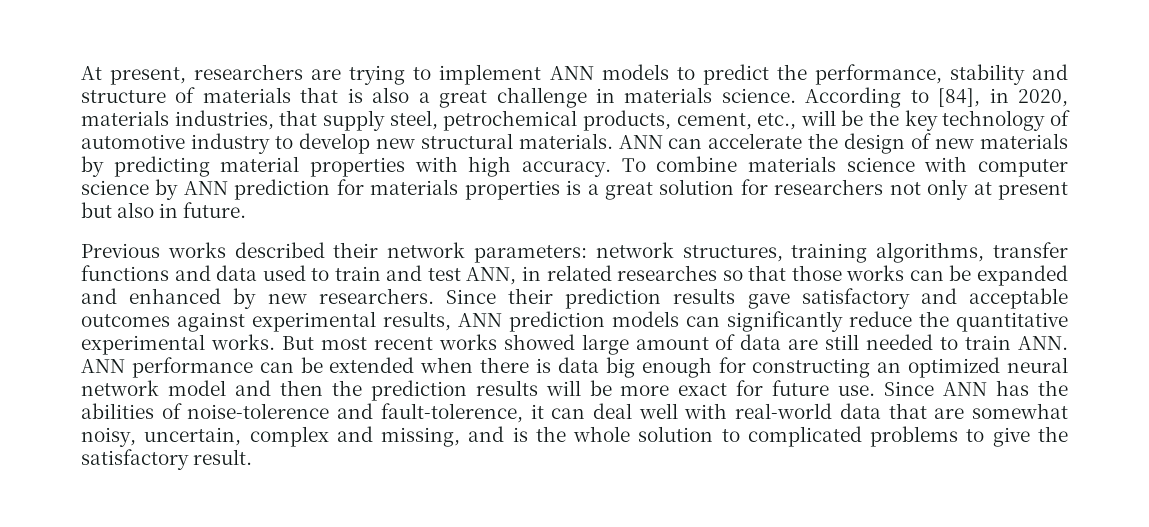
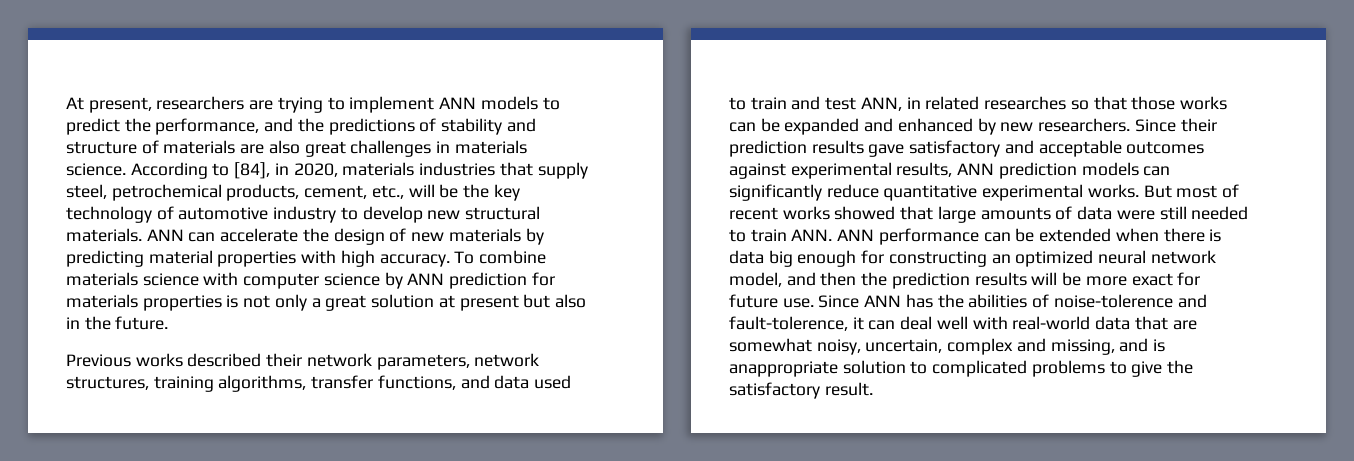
- At present, researchers are trying to implement ANN models to predict the performance, stability and structure of materials that is also a great challenge in materials science.
+ At present, researchers are trying to implement ANN models to predict the performance, and the predictions of stability and structure of materials are also great challenges in materials science.
- According to [84], in 2020, materials industries, that supply steel, petrochemical products, cement, etc., will be the key technology of automotive industry to develop new structural materials.
+ According to [84], in 2020, materials industries that supply steel, petrochemical products, cement, etc., will be the key technology of automotive industry to develop new structural materials.
- To combine materials science with computer science by ANN prediction for materials properties is a great solution for researchers not only at present but also in future.
+ To combine materials science with computer science by ANN prediction for materials properties is not only a great solution at present but also in the future.
- Previous works described their network parameters: network structures, training algorithms, transfer functions and data used to train and test ANN, in related researches so that those works can be expanded and enhanced by new researchers.
+ Previous works described their network parameters, network structures, training algorithms, transfer functions, and data used to train and test ANN, in related researches so that those works can be expanded and enhanced by new researchers.
- Since their prediction results gave satisfactory and acceptable outcomes against experimental results, ANN prediction models can significantly reduce the quantitative experimental works.
+ Since their prediction results gave satisfactory and acceptable outcomes against experimental results, ANN prediction models can significantly reduce quantitative experimental works.
- But most recent works showed large amount of data are still needed to train ANN. ANN performance can be extended when there is data big enough for constructing an optimized neural network model and then the prediction results will be more exact for future use.
+ But most of recent works showed that large amounts of data were still needed to train ANN. ANN performance can be extended when there is data big enough for constructing an optimized neural network model, and then the prediction results will be more exact for future use.
- Since ANN has the abilities of noise-tolerence and fault-tolerence, it can deal well with real-world data that are somewhat noisy, uncertain, complex and missing, and is the whole solution to complicated problems to give the satisfactory result.
+ Since ANN has the abilities of noise-tolerence and fault-tolerence, it can deal well with real-world data that are somewhat noisy, uncertain, complex and missing, and is anappropriate solution to complicated problems to give the satisfactory result.

